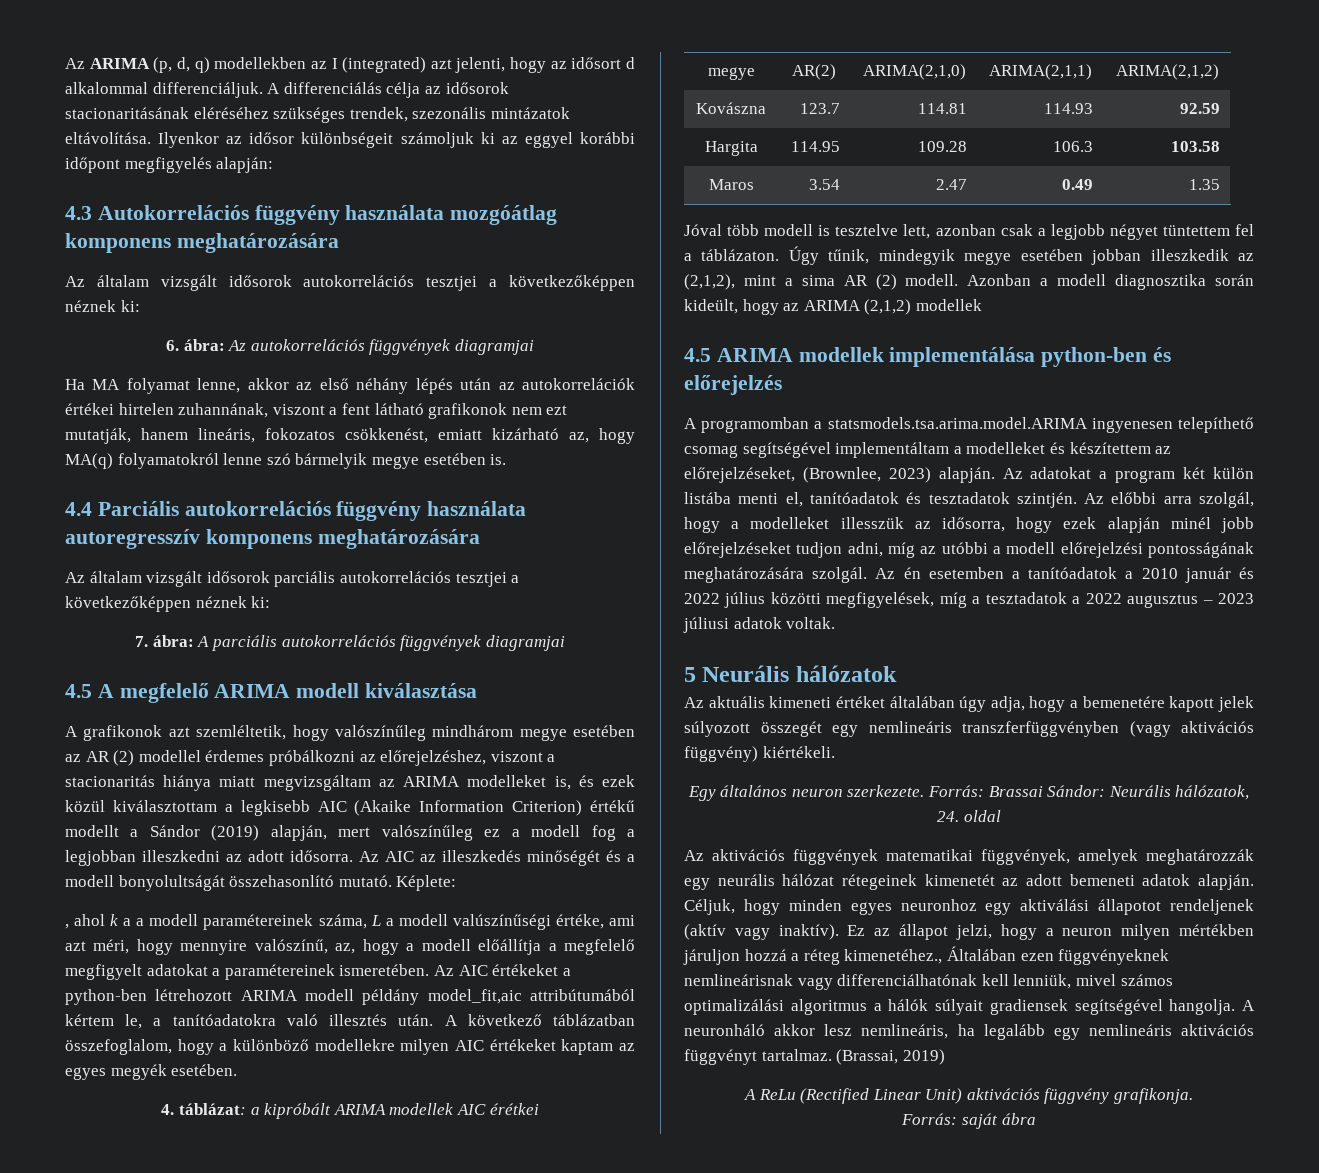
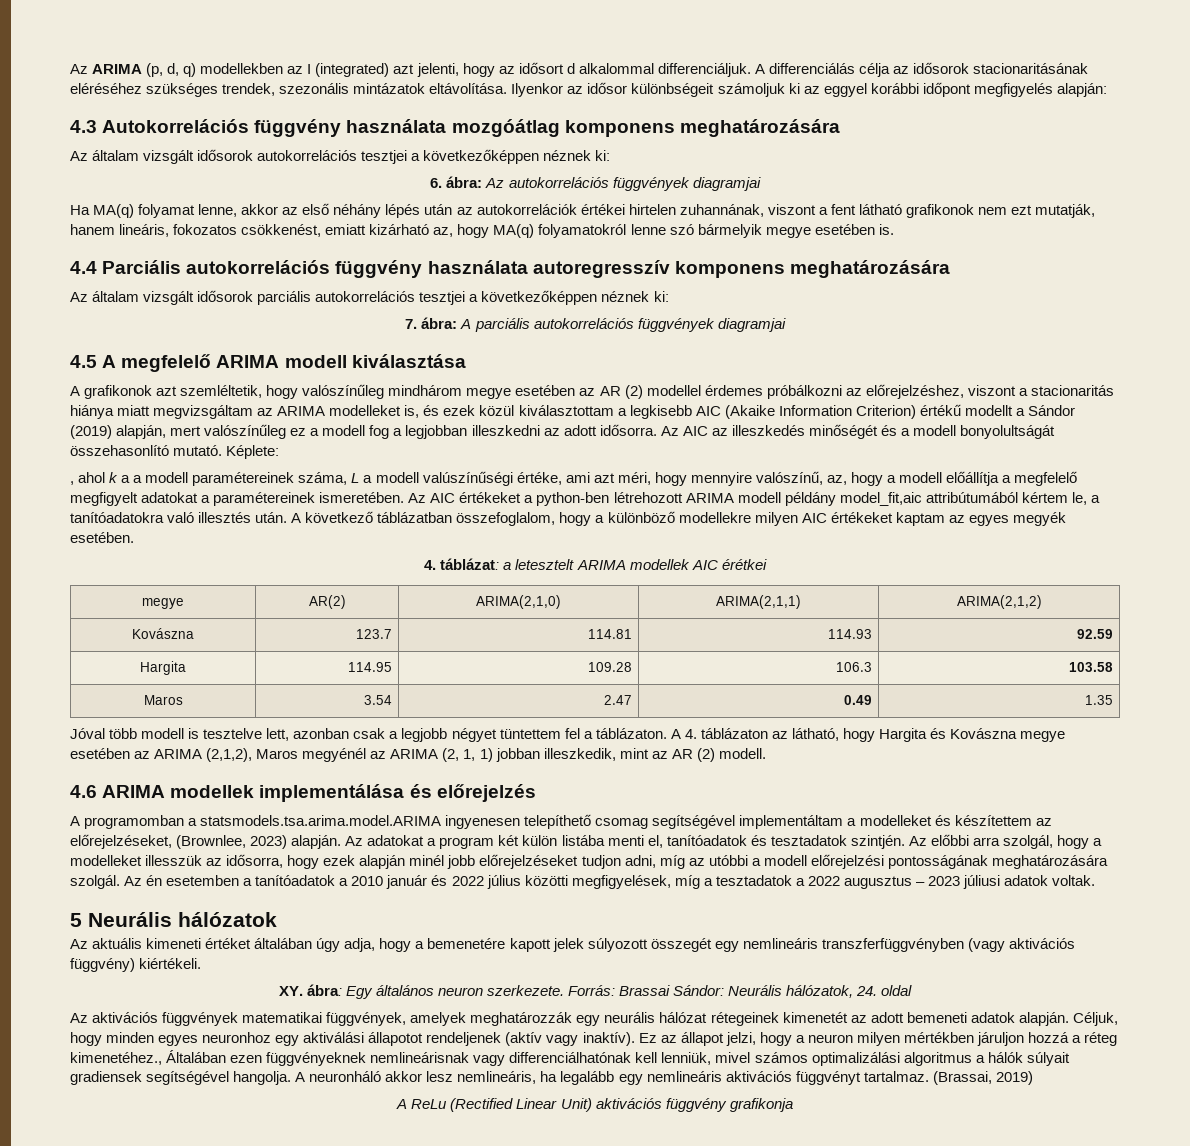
- Ha MA folyamat lenne, akkor az első néhány lépés után az autokorrelációk értékei hirtelen zuhannának, viszont a fent látható grafikonok nem ezt mutatják, hanem lineáris, fokozatos csökkenést, emiatt kizárható az, hogy MA(q) folyamatokról lenne szó bármelyik megye esetében is.
+ Ha MA(q) folyamat lenne, akkor az első néhány lépés után az autokorrelációk értékei hirtelen zuhannának, viszont a fent látható grafikonok nem ezt mutatják, hanem lineáris, fokozatos csökkenést, emiatt kizárható az, hogy MA(q) folyamatokról lenne szó bármelyik megye esetében is.
- 4. táblázat: a kipróbált ARIMA modellek AIC érétkei
+ 4. táblázat: a letesztelt ARIMA modellek AIC érétkei
- Úgy tűnik, mindegyik megye esetében jobban illeszkedik az (2,1,2), mint a sima AR (2) modell. Azonban a modell diagnosztika során kideült, hogy az ARIMA (2,1,2) modellek
- 4.5 ARIMA modellek implementálása python-ben és előrejelzés
+ A 4. táblázaton az látható, hogy Hargita és Kovászna megye esetében az ARIMA (2,1,2), Maros megyénél az ARIMA (2, 1, 1) jobban illeszkedik, mint az AR (2) modell.
+ 4.6 ARIMA modellek implementálása és előrejelzés
- Egy általános neuron szerkezete.
+ XY. ábra: Egy általános neuron szerkezete.
- A ReLu (Rectified Linear Unit) aktivációs függvény grafikonja.
- Forrás: saját ábra
+ A ReLu (Rectified Linear Unit) aktivációs függvény grafikonja

